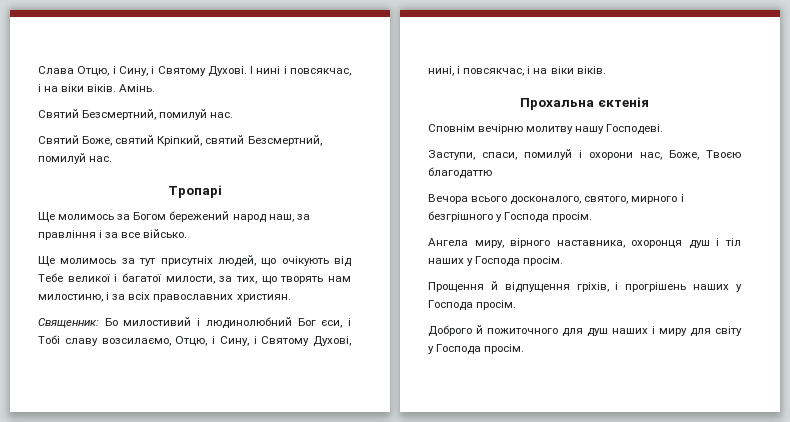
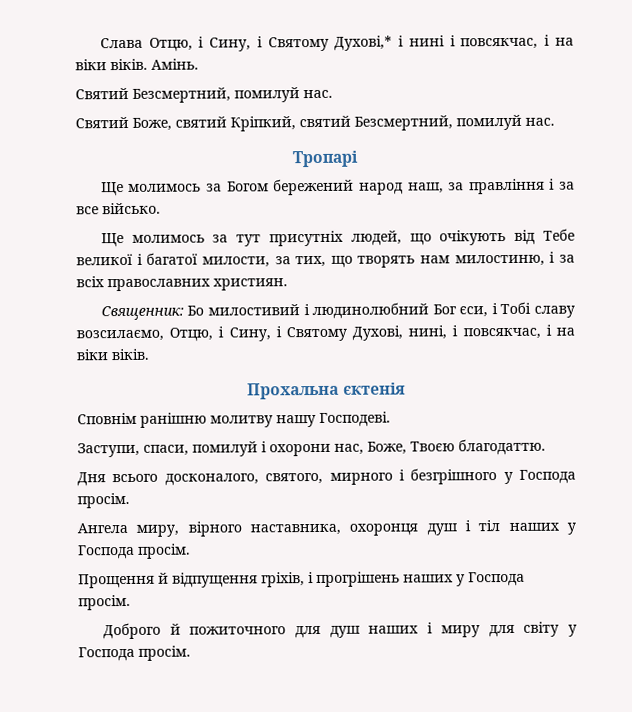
- Слава Отцю, і Сину, і Святому Духові. І нині і повсякчас, і на віки віків.
+ Слава Отцю, і Сину, і Святому Духові,* і нині і повсякчас, і на віки віків.
- Сповнім вечірню молитву нашу Господеві.
+ Сповнім ранішню молитву нашу Господеві.
- Заступи, спаси, помилуй і охорони нас, Боже, Твоєю благодаттю
- Вечора всього досконалого, святого, мирного і безгрішного у Господа просім.
+ Заступи, спаси, помилуй і охорони нас, Боже, Твоєю благодаттю.
+ Дня всього досконалого, святого, мирного і безгрішного у Господа просім.

